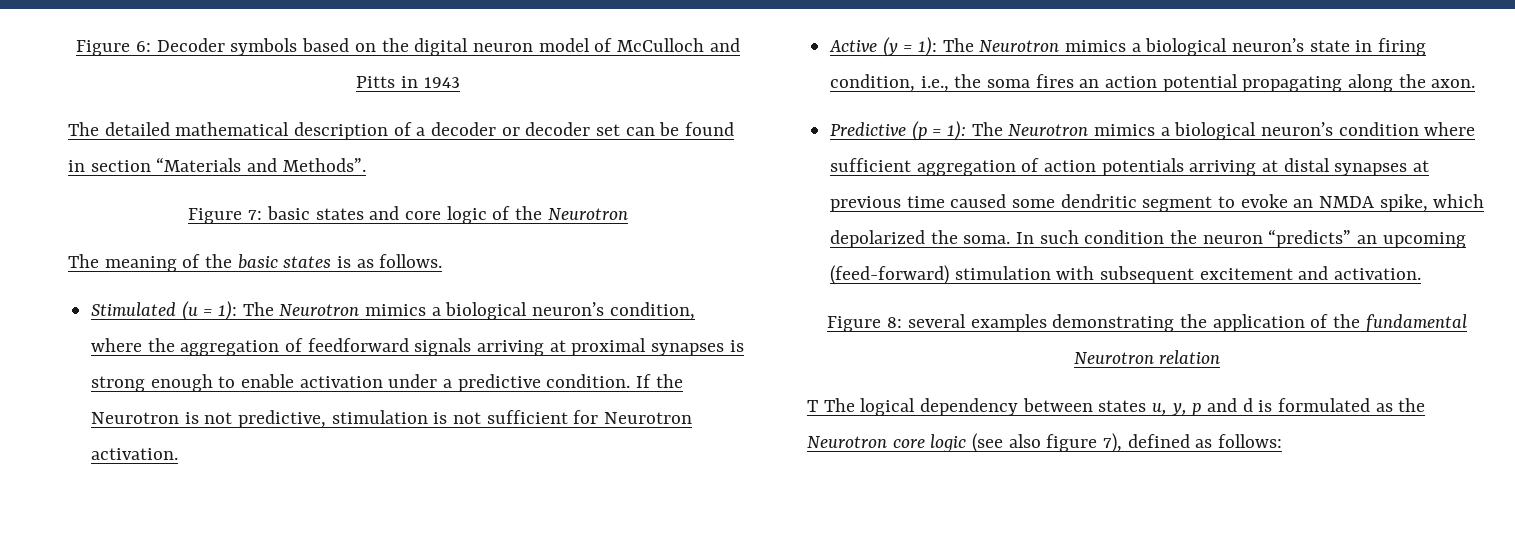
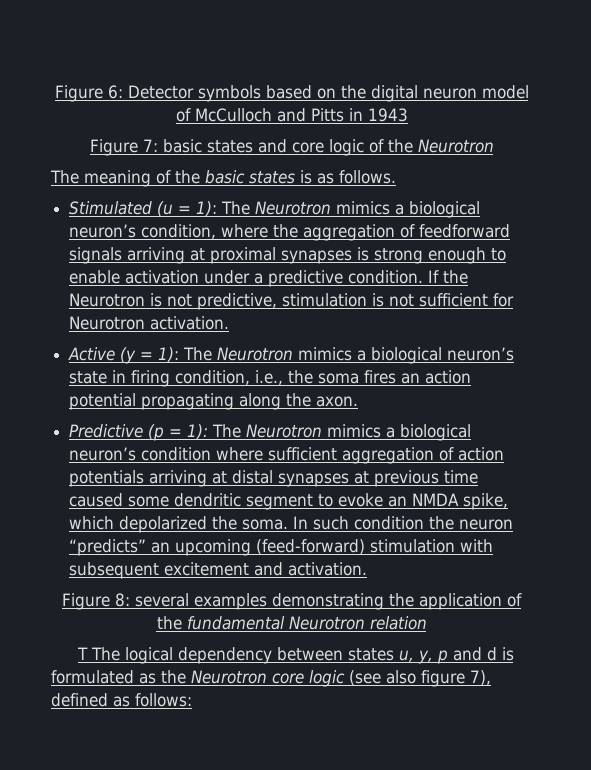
- Figure 6: Decoder symbols based on the digital neuron model of McCulloch and Pitts in 1943
+ Figure 6: Detector symbols based on the digital neuron model of McCulloch and Pitts in 1943
- The detailed mathematical description of a decoder or decoder set can be found in section “Materials and Methods”.

